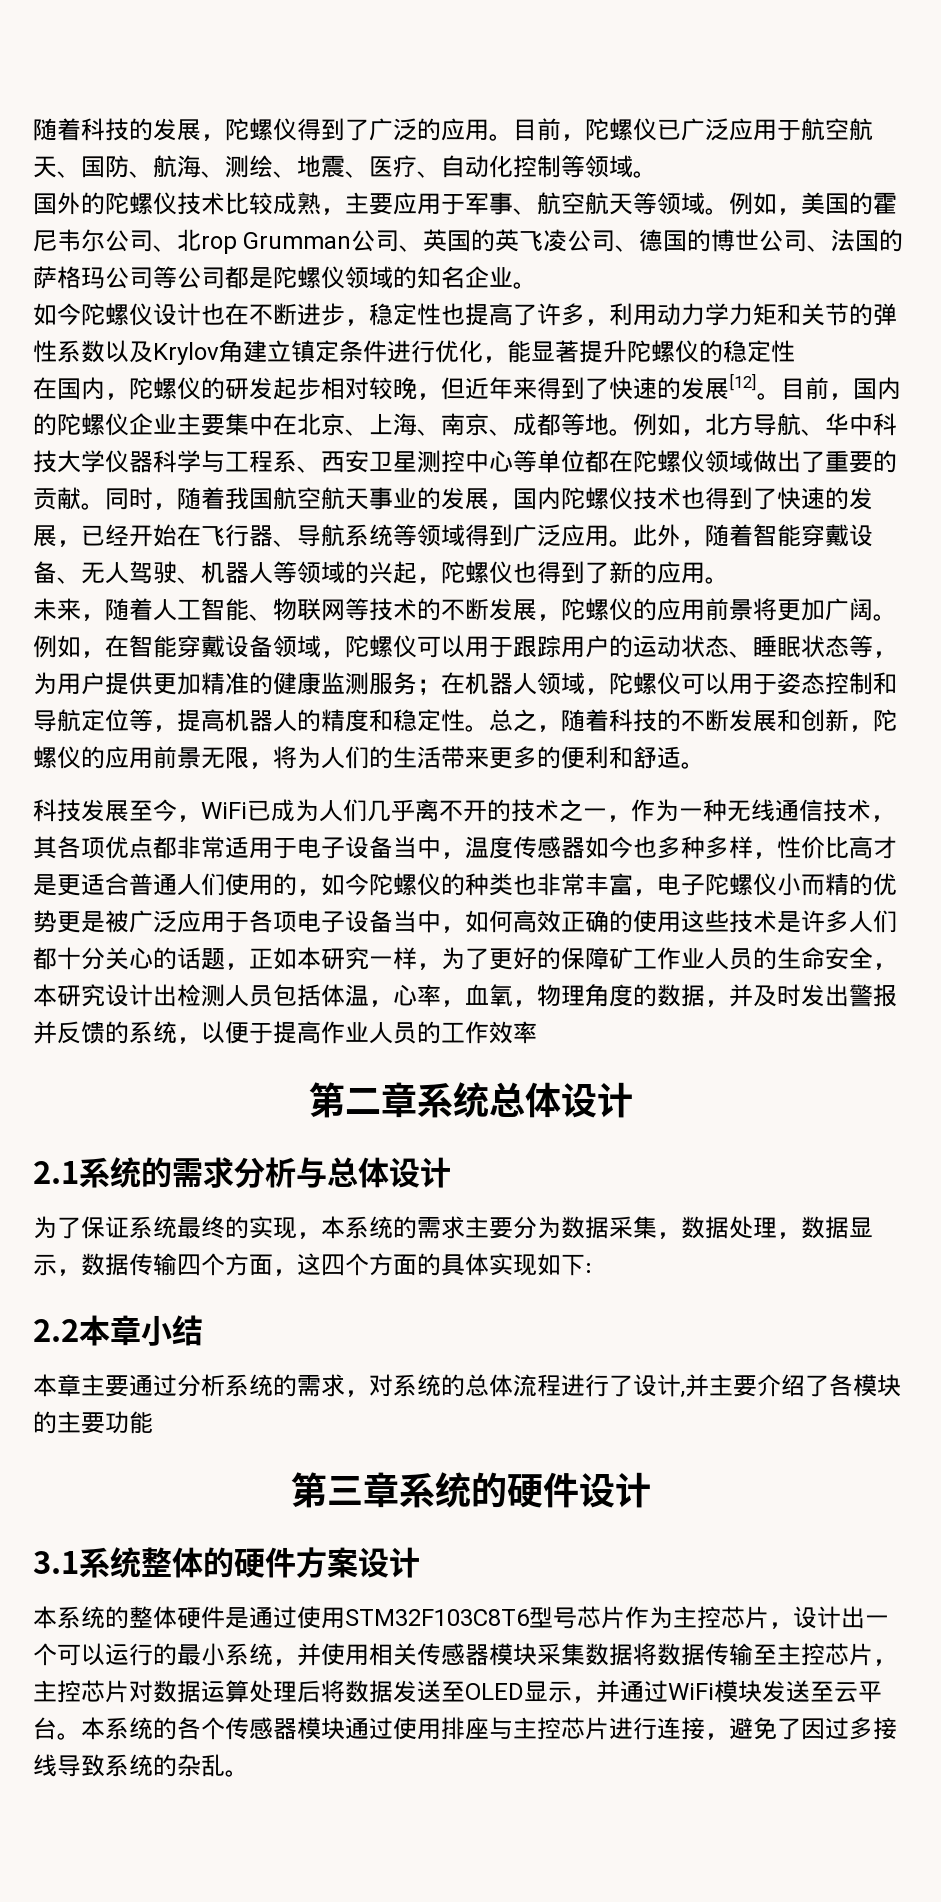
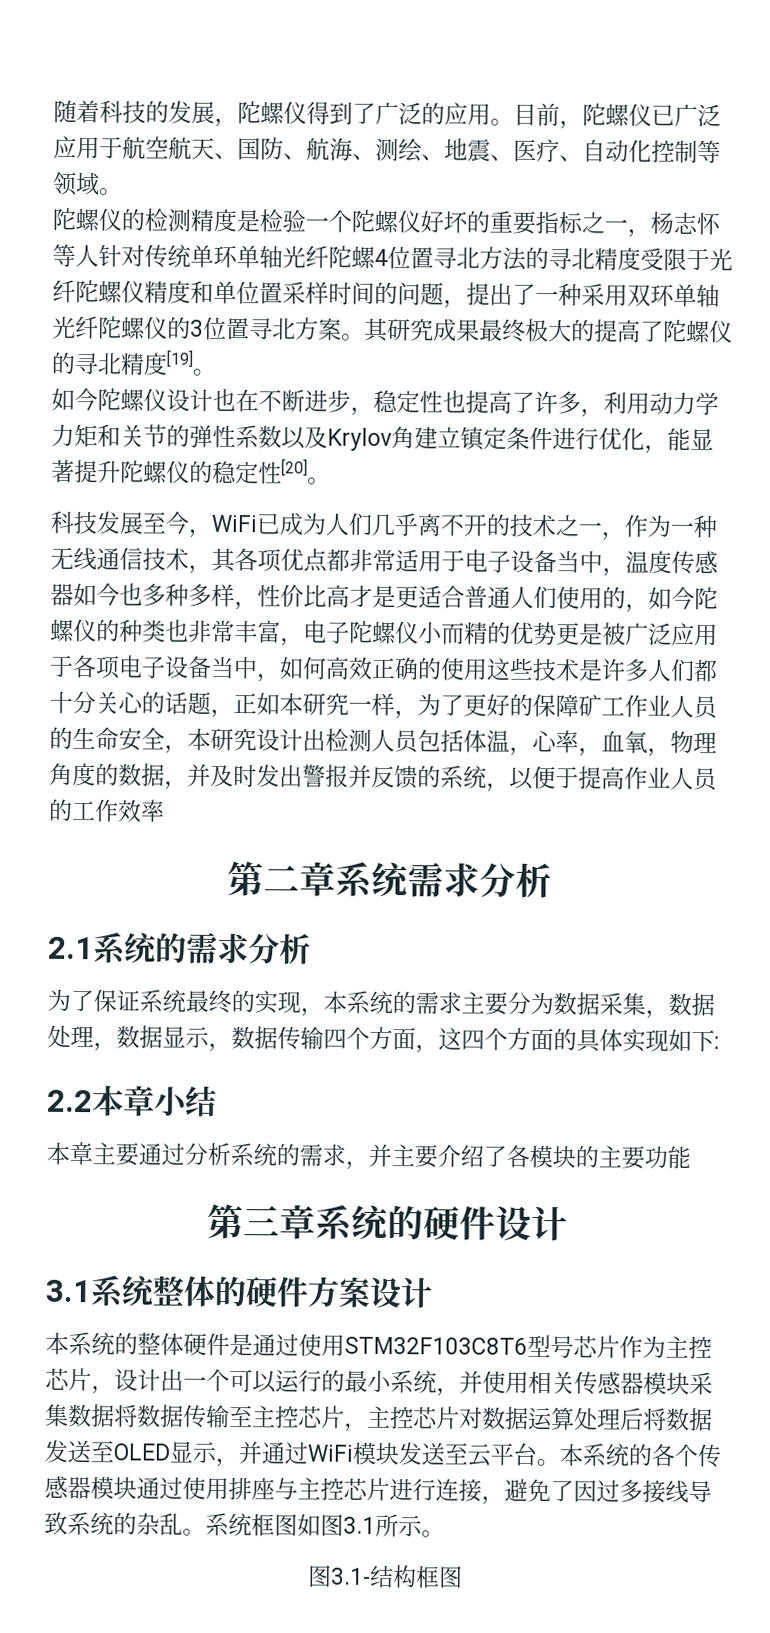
- 国外的陀螺仪技术比较成熟，主要应用于军事、航空航天等领域。例如，美国的霍尼韦尔公司、北rop Grumman公司、英国的英飞凌公司、德国的博世公司、法国的萨格玛公司等公司都是陀螺仪领域的知名企业。
+ 陀螺仪的检测精度是检验一个陀螺仪好坏的重要指标之一，杨志怀等人针对传统单环单轴光纤陀螺4位置寻北方法的寻北精度受限于光纤陀螺仪精度和单位置采样时间的问题，提出了一种采用双环单轴光纤陀螺仪的3位置寻北方案。其研究成果最终极大的提高了陀螺仪的寻北精度[19]。
- 如今陀螺仪设计也在不断进步，稳定性也提高了许多，利用动力学力矩和关节的弹性系数以及Krylov角建立镇定条件进行优化，能显著提升陀螺仪的稳定性
- 在国内，陀螺仪的研发起步相对较晚，但近年来得到了快速的发展[12]。目前，国内的陀螺仪企业主要集中在北京、上海、南京、成都等地。例如，北方导航、华中科技大学仪器科学与工程系、西安卫星测控中心等单位都在陀螺仪领域做出了重要的贡献。同时，随着我国航空航天事业的发展，国内陀螺仪技术也得到了快速的发展，已经开始在飞行器、导航系统等领域得到广泛应用。此外，随着智能穿戴设备、无人驾驶、机器人等领域的兴起，陀螺仪也得到了新的应用。
- 未来，随着人工智能、物联网等技术的不断发展，陀螺仪的应用前景将更加广阔。例如，在智能穿戴设备领域，陀螺仪可以用于跟踪用户的运动状态、睡眠状态等，为用户提供更加精准的健康监测服务；在机器人领域，陀螺仪可以用于姿态控制和导航定位等，提高机器人的精度和稳定性。总之，随着科技的不断发展和创新，陀螺仪的应用前景无限，将为人们的生活带来更多的便利和舒适。
+ 如今陀螺仪设计也在不断进步，稳定性也提高了许多，利用动力学力矩和关节的弹性系数以及Krylov角建立镇定条件进行优化，能显著提升陀螺仪的稳定性[20]。
- 第二章系统总体设计
+ 第二章系统需求分析
- 2.1系统的需求分析与总体设计
+ 2.1系统的需求分析
- 本章主要通过分析系统的需求，对系统的总体流程进行了设计,并主要介绍了各模块的主要功能
+ 本章主要通过分析系统的需求，并主要介绍了各模块的主要功能
+ 系统框图如图3.1所示。
+ 图3.1-结构框图

